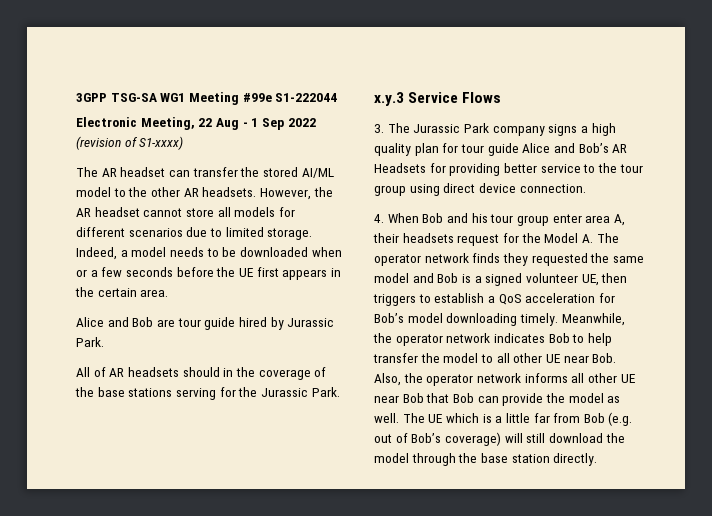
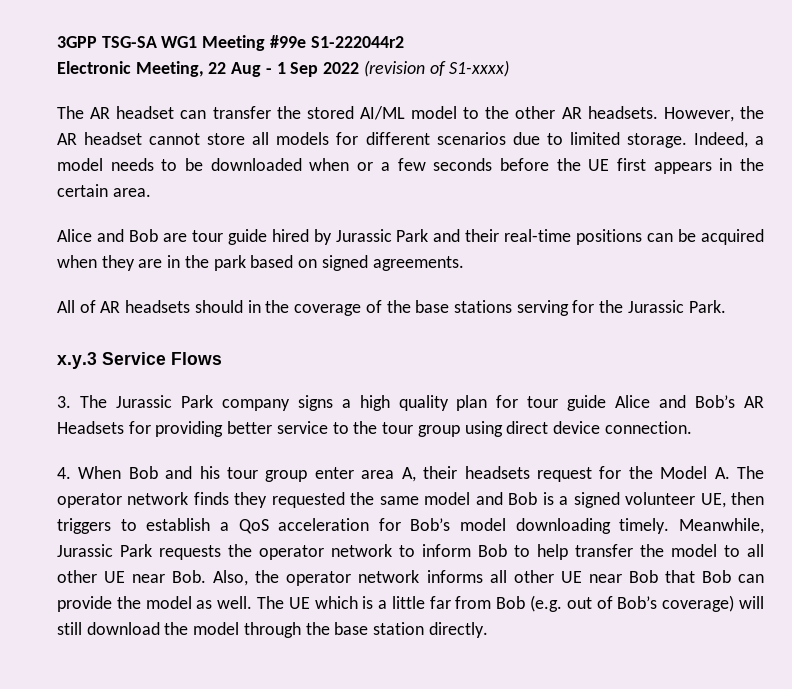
- 3GPP TSG-SA WG1 Meeting #99e S1-222044
+ 3GPP TSG-SA WG1 Meeting #99e S1-222044r2
- Alice and Bob are tour guide hired by Jurassic Park.
+ Alice and Bob are tour guide hired by Jurassic Park and their real-time positions can be acquired when they are in the park based on signed agreements.
- Meanwhile, the operator network indicates Bob to help transfer the model to all other UE near Bob. Also, the operator network informs all other UE near Bob that Bob can provide the model as well.
+ Meanwhile, Jurassic Park requests the operator network to inform Bob to help transfer the model to all other UE near Bob. Also, the operator network informs all other UE near Bob that Bob can provide the model as well.

